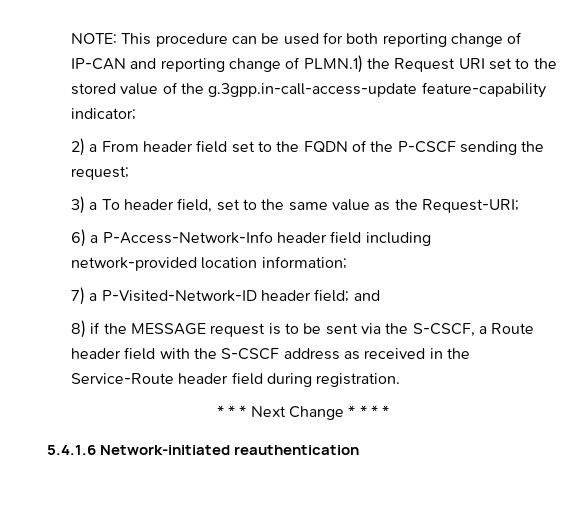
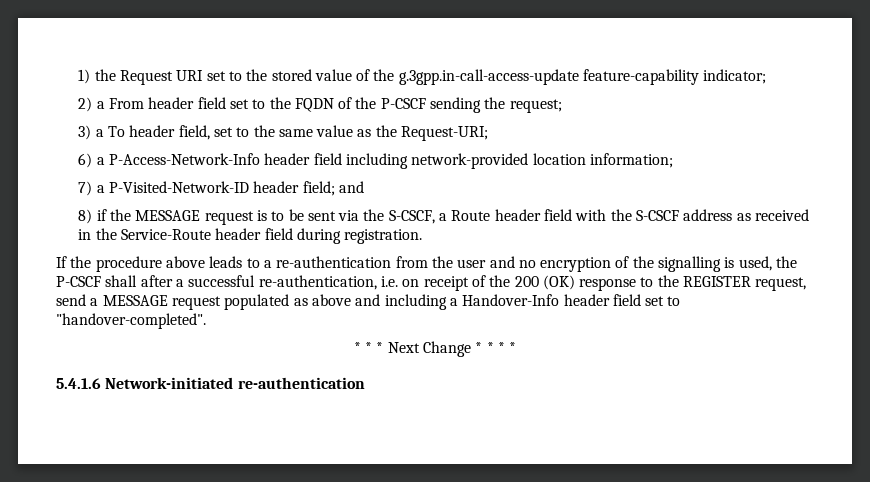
- NOTE: This procedure can be used for both reporting change of IP-CAN and reporting change of PLMN.1) the Request URI set to the stored value of the g.3gpp.in-call-access-update feature-capability indicator;
+ 1) the Request URI set to the stored value of the g.3gpp.in-call-access-update feature-capability indicator;
+ If the procedure above leads to a re-authentication from the user and no encryption of the signalling is used, the P-CSCF shall after a successful re-authentication, i.e. on receipt of the 200 (OK) response to the REGISTER request, send a MESSAGE request populated as above and including a Handover-Info header field set to "handover-completed".
- 5.4.1.6 Network-initiated reauthentication
+ 5.4.1.6 Network-initiated re-authentication

